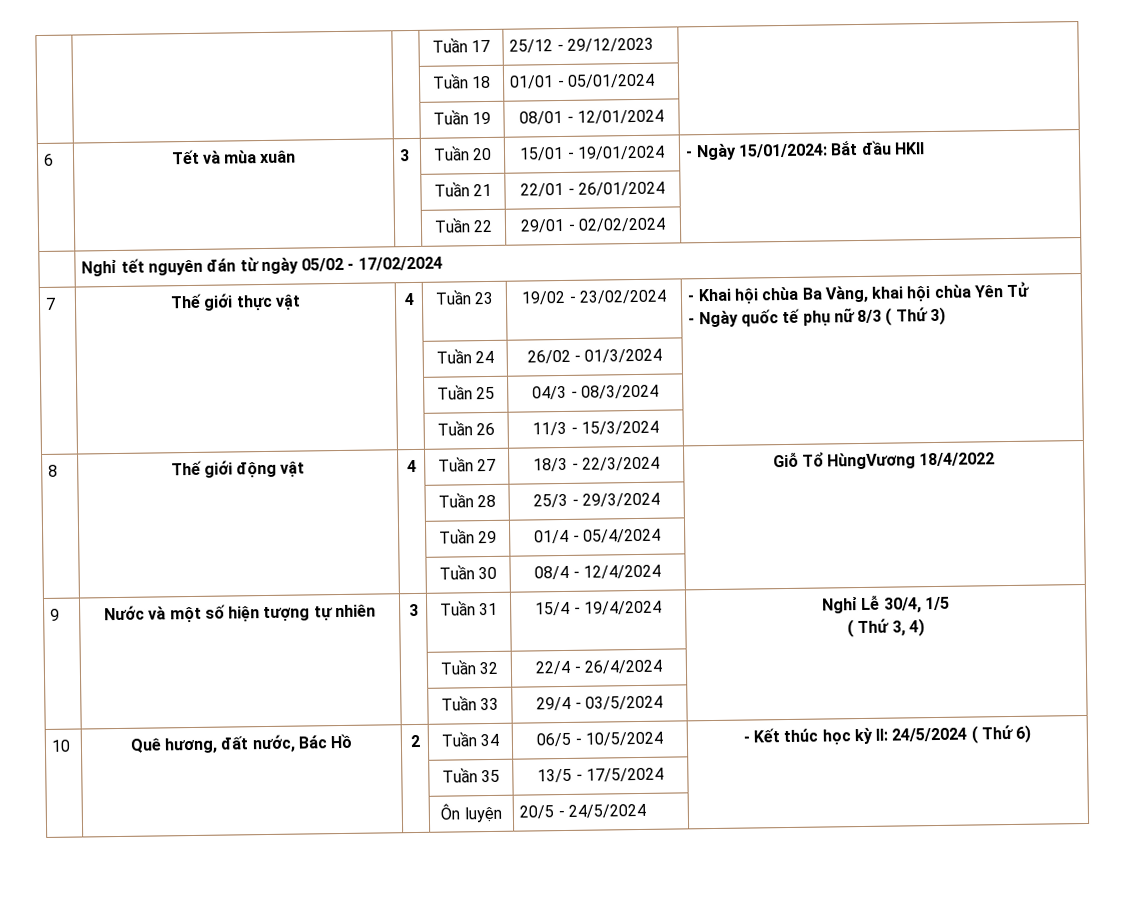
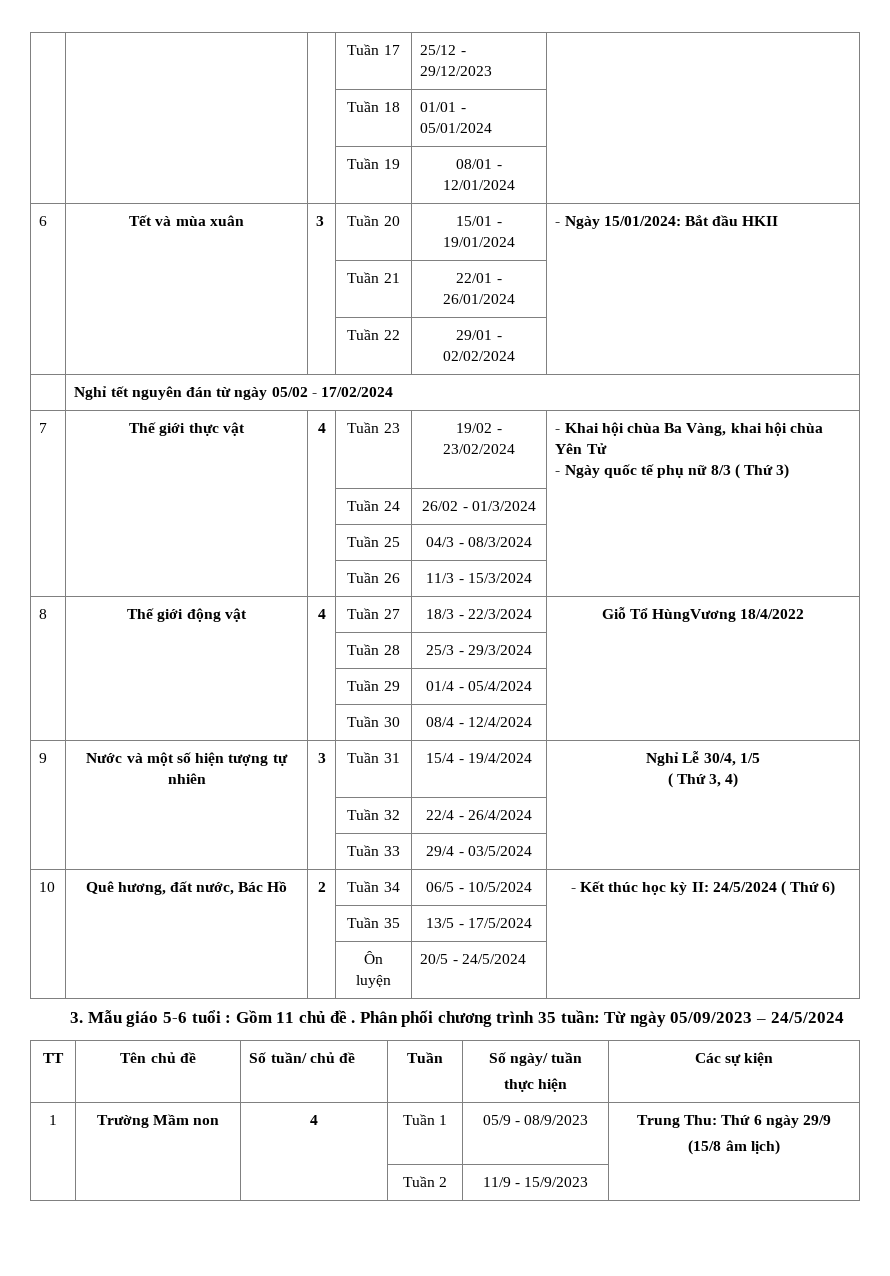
+ 3. Mẫu giáo 5-6 tuổi : Gồm 11 chủ đề . Phân phối chương trình 35 tuần: Từ ngày 05/09/2023 – 24/5/2024
+ TT | Tên chủ đề | Số tuần/ chủ đề | Tuần | Số ngày/ tuần
+ thực hiện | Các sự kiện
+ 1 | Trường Mầm non | 4 | Tuần 1 | 05/9 - 08/9/2023 | Trung Thu: Thứ 6 ngày 29/9
+ (15/8 âm lịch)
+ | | | Tuần 2 | 11/9 - 15/9/2023 |

